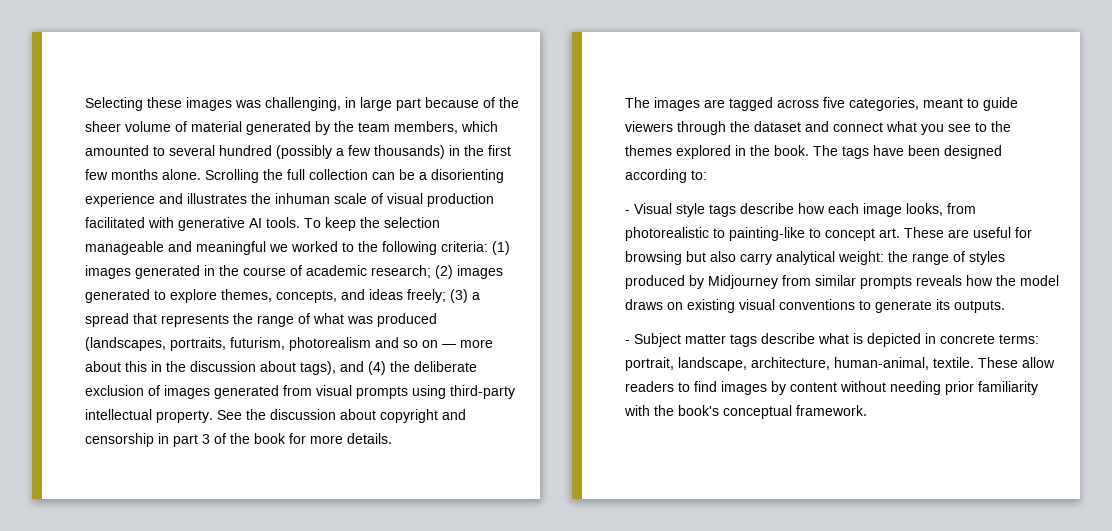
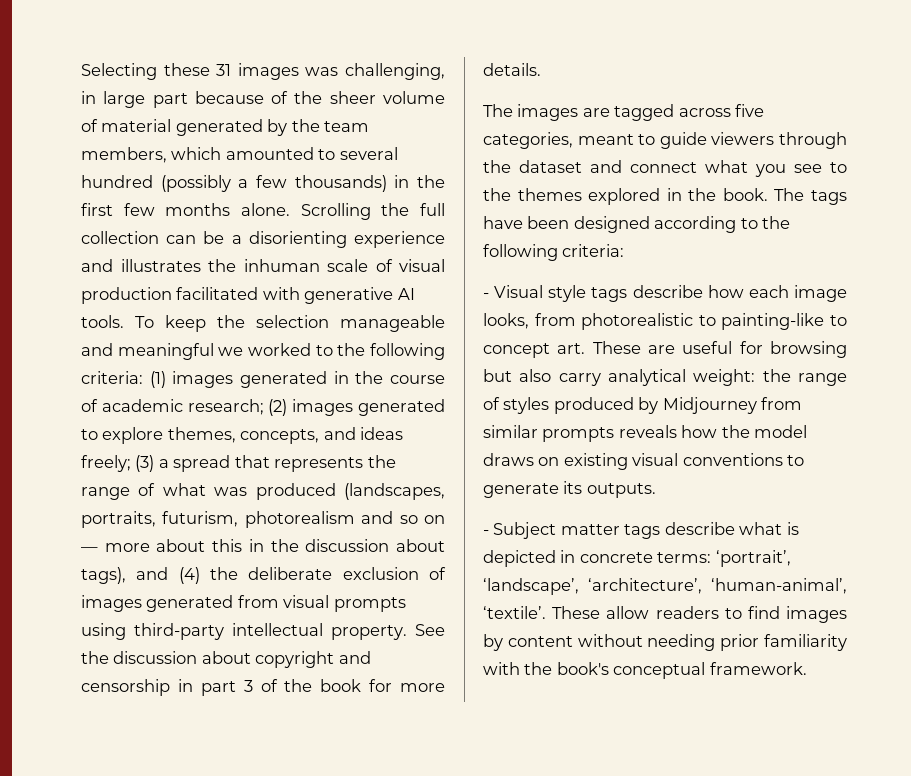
- Selecting these images was challenging, in large part because of the sheer volume of material generated by the team members, which amounted to several hundred (possibly a few thousands) in the first few months alone.
+ Selecting these 31 images was challenging, in large part because of the sheer volume of material generated by the team members, which amounted to several hundred (possibly a few thousands) in the first few months alone.
- The tags have been designed according to:
+ The tags have been designed according to the following criteria:
- - Subject matter tags describe what is depicted in concrete terms: portrait, landscape, architecture, human-animal, textile.
+ - Subject matter tags describe what is depicted in concrete terms: ‘portrait’, ‘landscape’, ‘architecture’, ‘human-animal’, ‘textile’.

